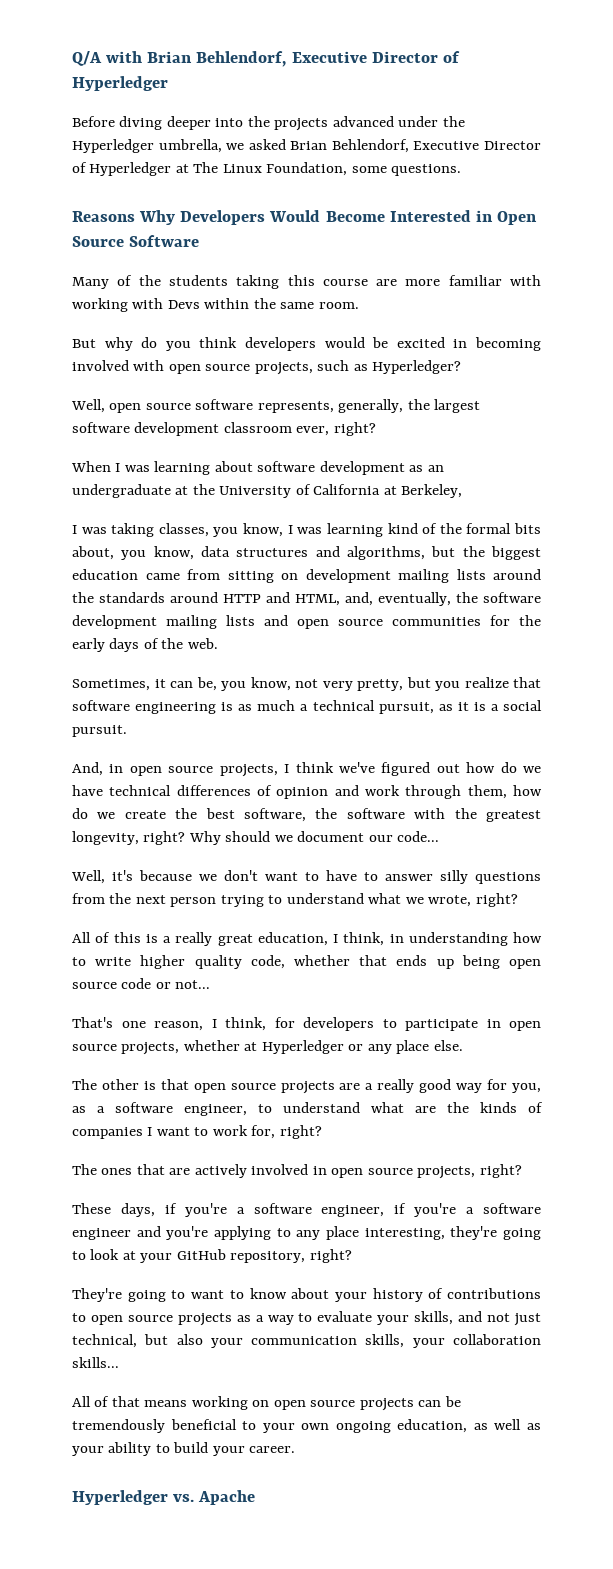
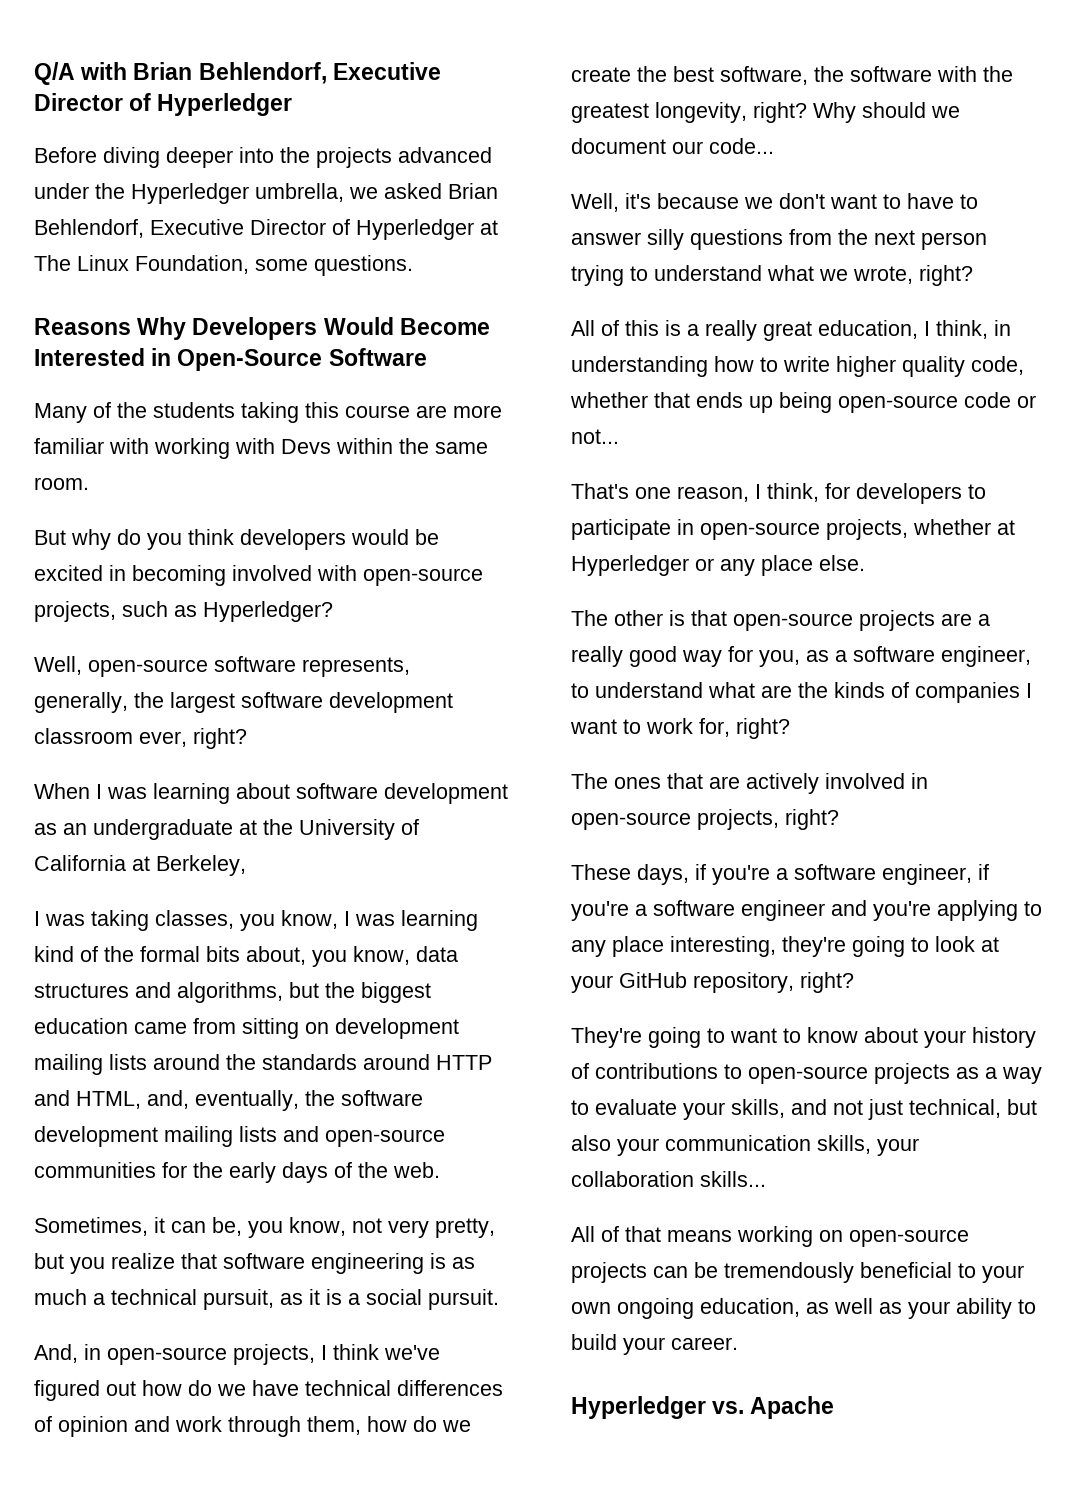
- Reasons Why Developers Would Become Interested in Open Source Software
+ Reasons Why Developers Would Become Interested in Open-Source Software
- But why do you think developers would be excited in becoming involved with open source projects, such as Hyperledger?
+ But why do you think developers would be excited in becoming involved with open-source projects, such as Hyperledger?
- Well, open source software represents, generally, the largest software development classroom ever, right?
+ Well, open-source software represents, generally, the largest software development classroom ever, right?
- I was taking classes, you know, I was learning kind of the formal bits about, you know, data structures and algorithms, but the biggest education came from sitting on development mailing lists around the standards around HTTP and HTML, and, eventually, the software development mailing lists and open source communities for the early days of the web.
+ I was taking classes, you know, I was learning kind of the formal bits about, you know, data structures and algorithms, but the biggest education came from sitting on development mailing lists around the standards around HTTP and HTML, and, eventually, the software development mailing lists and open-source communities for the early days of the web.
- And, in open source projects, I think we've figured out how do we have technical differences of opinion and work through them, how do we create the best software, the software with the greatest longevity, right?
+ And, in open-source projects, I think we've figured out how do we have technical differences of opinion and work through them, how do we create the best software, the software with the greatest longevity, right?
- All of this is a really great education, I think, in understanding how to write higher quality code, whether that ends up being open source code or not...
+ All of this is a really great education, I think, in understanding how to write higher quality code, whether that ends up being open-source code or not...
- That's one reason, I think, for developers to participate in open source projects, whether at Hyperledger or any place else.
+ That's one reason, I think, for developers to participate in open-source projects, whether at Hyperledger or any place else.
- The other is that open source projects are a really good way for you, as a software engineer, to understand what are the kinds of companies I want to work for, right?
+ The other is that open-source projects are a really good way for you, as a software engineer, to understand what are the kinds of companies I want to work for, right?
- The ones that are actively involved in open source projects, right?
+ The ones that are actively involved in open-source projects, right?
- They're going to want to know about your history of contributions to open source projects as a way to evaluate your skills, and not just technical, but also your communication skills, your collaboration skills...
+ They're going to want to know about your history of contributions to open-source projects as a way to evaluate your skills, and not just technical, but also your communication skills, your collaboration skills...
- All of that means working on open source projects can be tremendously beneficial to your own ongoing education, as well as your ability to build your career.
+ All of that means working on open-source projects can be tremendously beneficial to your own ongoing education, as well as your ability to build your career.

